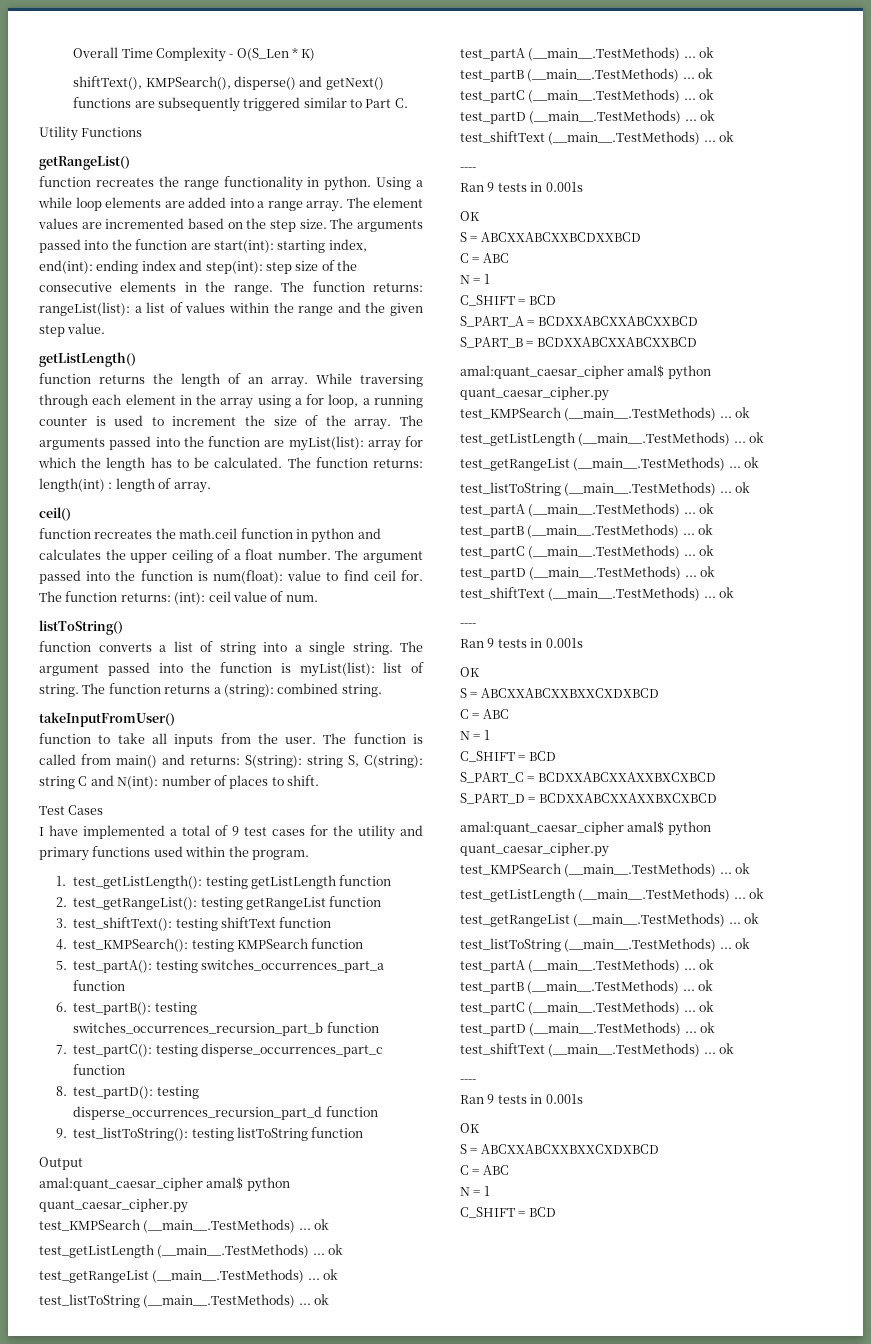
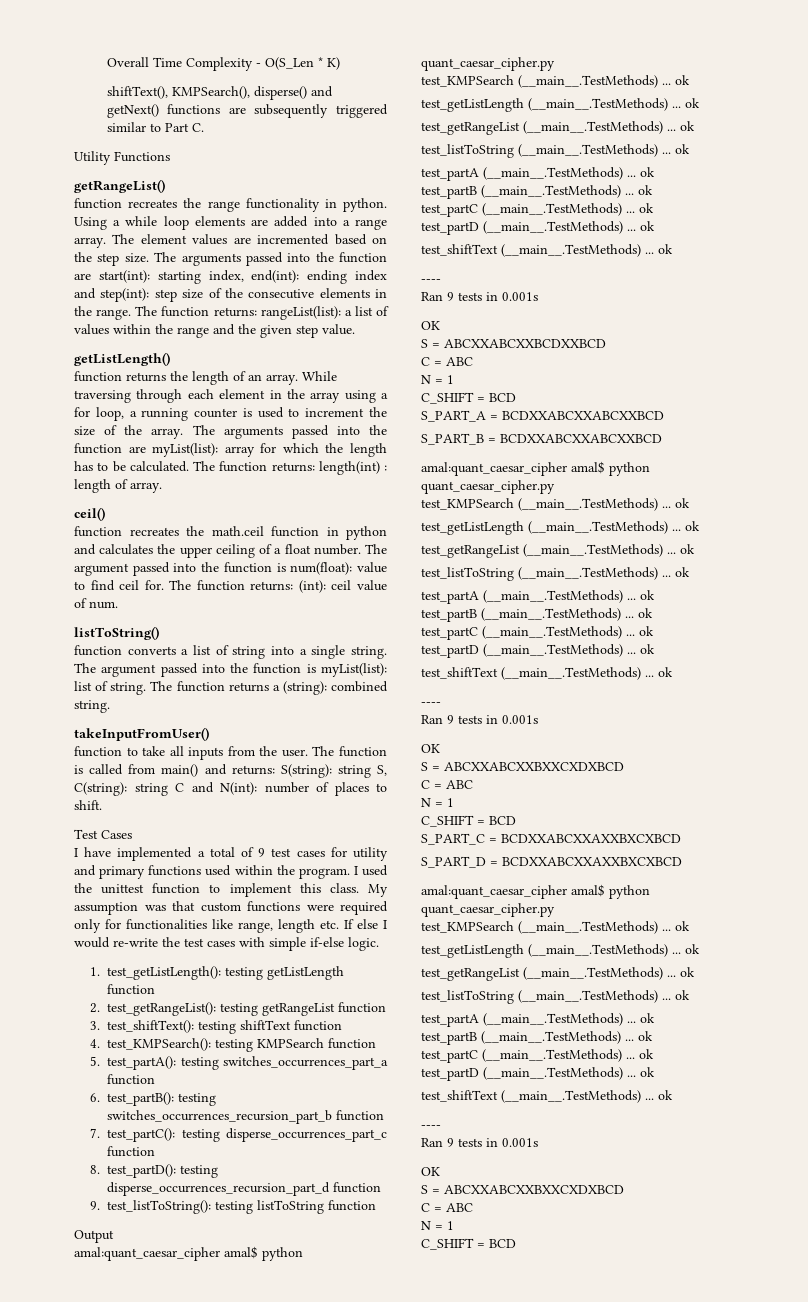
- I have implemented a total of 9 test cases for the utility and primary functions used within the program.
+ I have implemented a total of 9 test cases for utility and primary functions used within the program. I used the unittest function to implement this class. My assumption was that custom functions were required only for functionalities like range, length etc. If else I would re-write the test cases with simple if-else logic.

